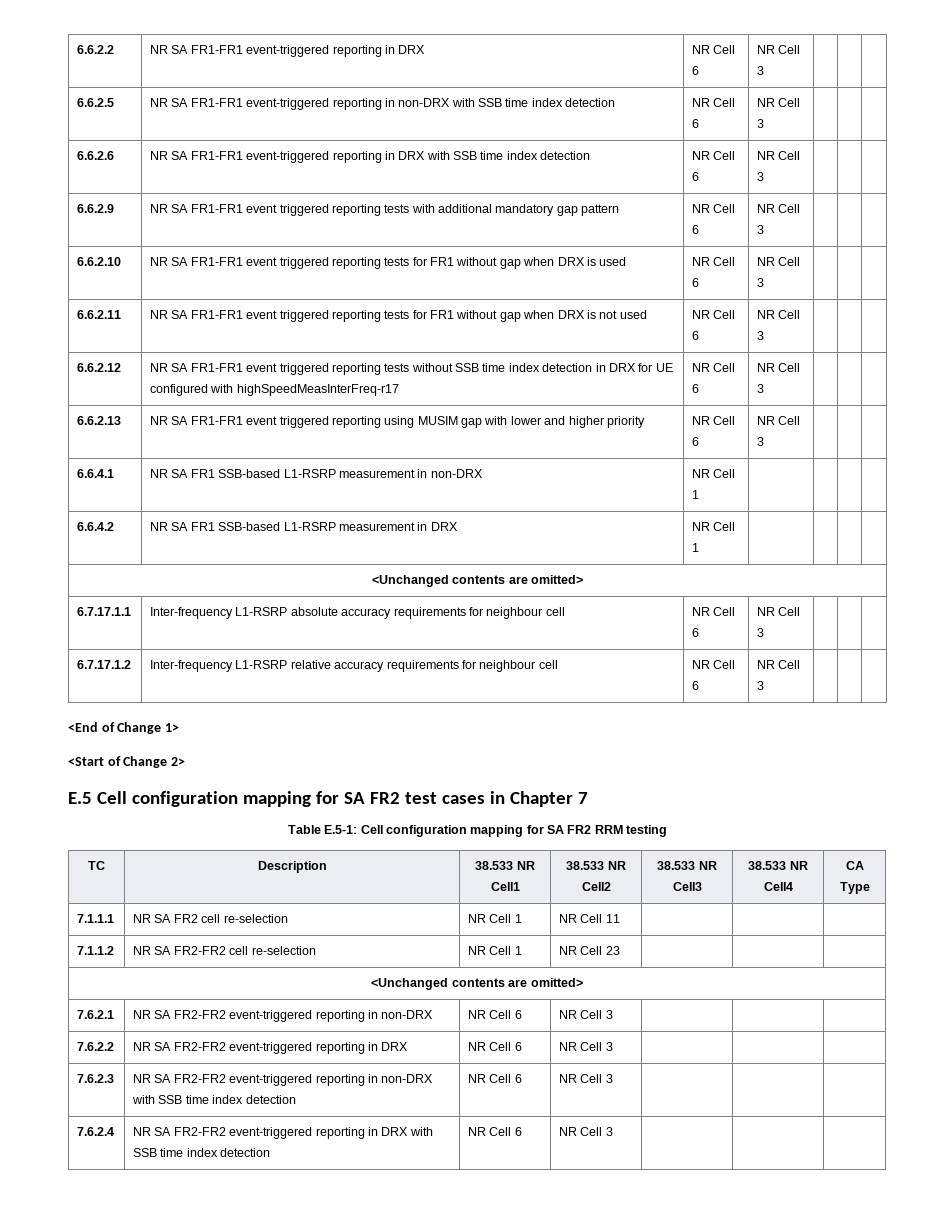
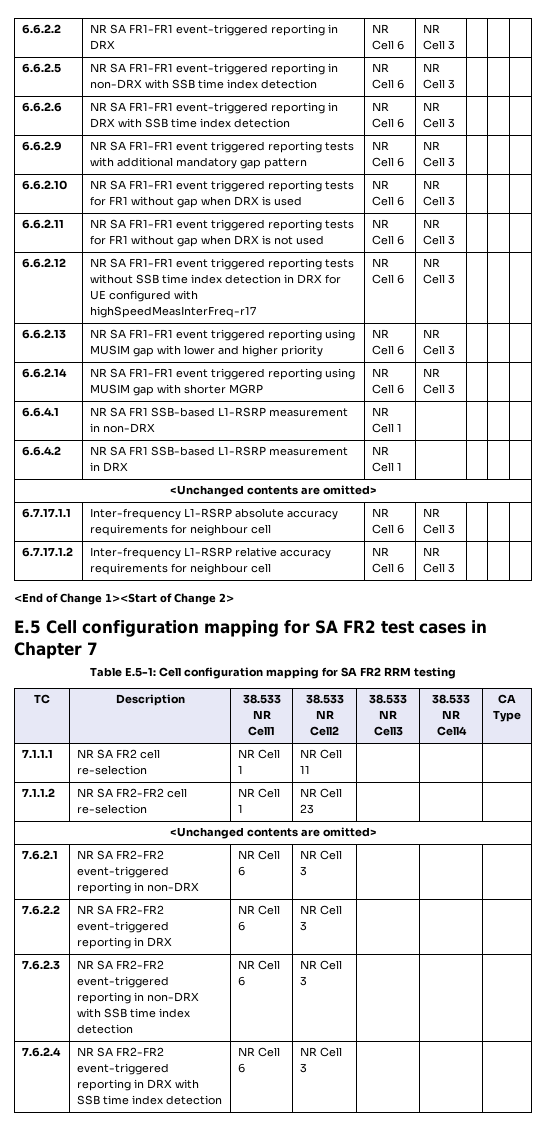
+ 6.6.2.14 | NR SA FR1-FR1 event triggered reporting using MUSIM gap with shorter MGRP | NR Cell 6 | NR Cell 3 | | |
- <End of Change 1>
- <Start of Change 2>
+ <End of Change 1><Start of Change 2>

